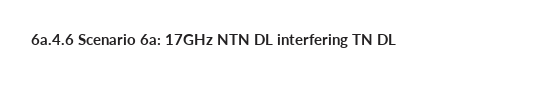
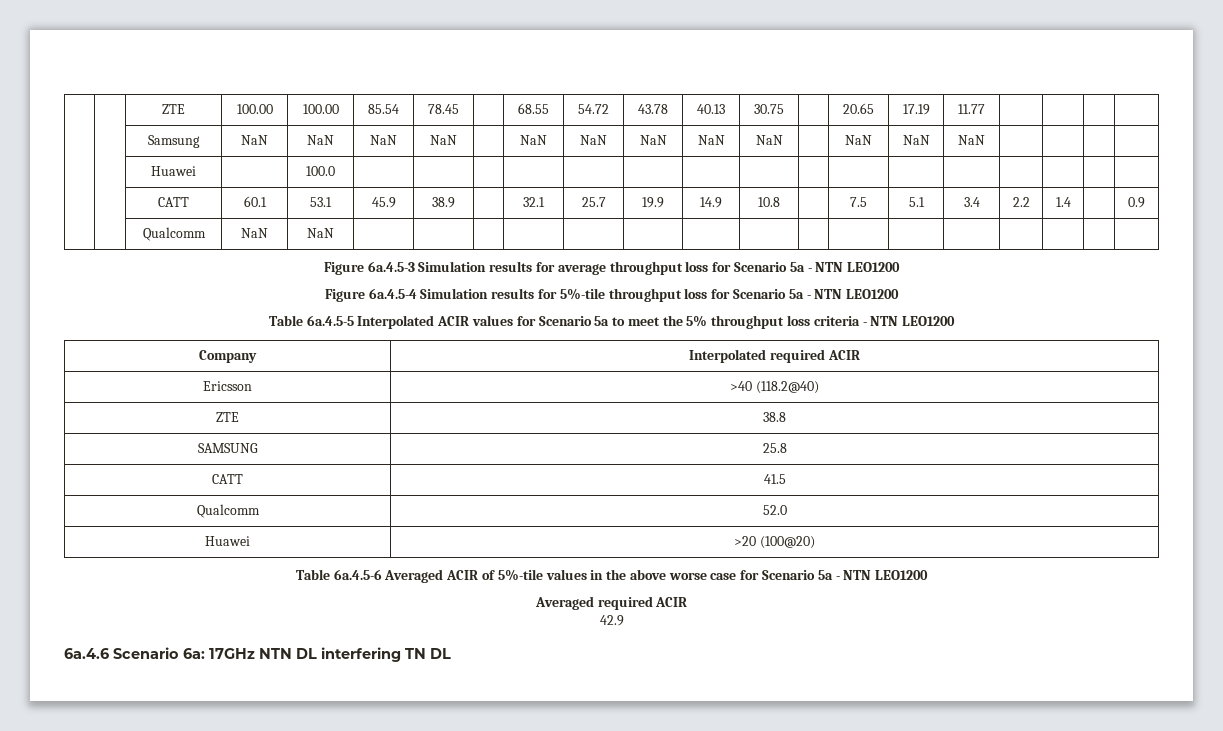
+ | | ZTE | 100.00 | 100.00 | 85.54 | 78.45 | | 68.55 | 54.72 | 43.78 | 40.13 | 30.75 | | 20.65 | 17.19 | 11.77 | | | |
+ | | Samsung | NaN | NaN | NaN | NaN | | NaN | NaN | NaN | NaN | NaN | | NaN | NaN | NaN | | | |
+ | | Huawei | | 100.0 | | | | | | | | | | | | | | | |
+ | | CATT | 60.1 | 53.1 | 45.9 | 38.9 | | 32.1 | 25.7 | 19.9 | 14.9 | 10.8 | | 7.5 | 5.1 | 3.4 | 2.2 | 1.4 | | 0.9
+ | | Qualcomm | NaN | NaN | | | | | | | | | | | | | | | |
+ Figure 6a.4.5-3 Simulation results for average throughput loss for Scenario 5a - NTN LEO1200
+ Figure 6a.4.5-4 Simulation results for 5%-tile throughput loss for Scenario 5a - NTN LEO1200
+ Table 6a.4.5-5 Interpolated ACIR values for Scenario 5a to meet the 5% throughput loss criteria - NTN LEO1200
+ Company | Interpolated required ACIR
+ Ericsson | >40 (118.2@40)
+ ZTE | 38.8
+ SAMSUNG | 25.8
+ CATT | 41.5
+ Qualcomm | 52.0
+ Huawei | >20 (100@20)
+ Table 6a.4.5-6 Averaged ACIR of 5%-tile values in the above worse case for Scenario 5a - NTN LEO1200
+ Averaged required ACIR
+ 42.9

